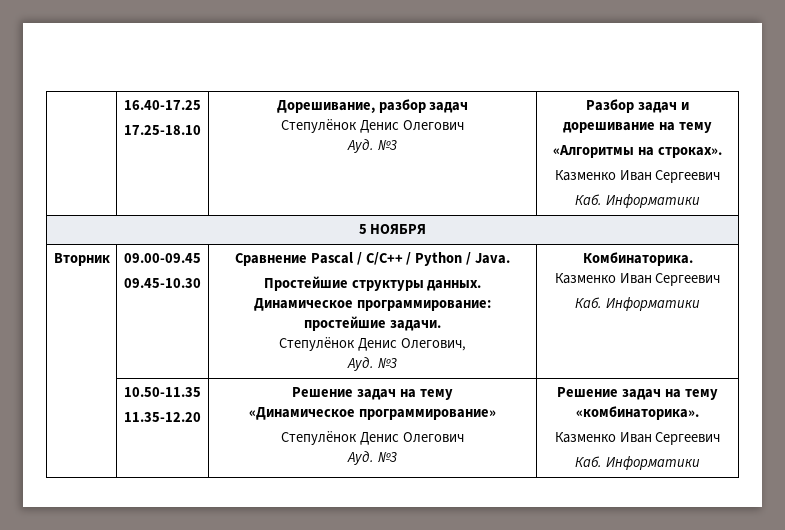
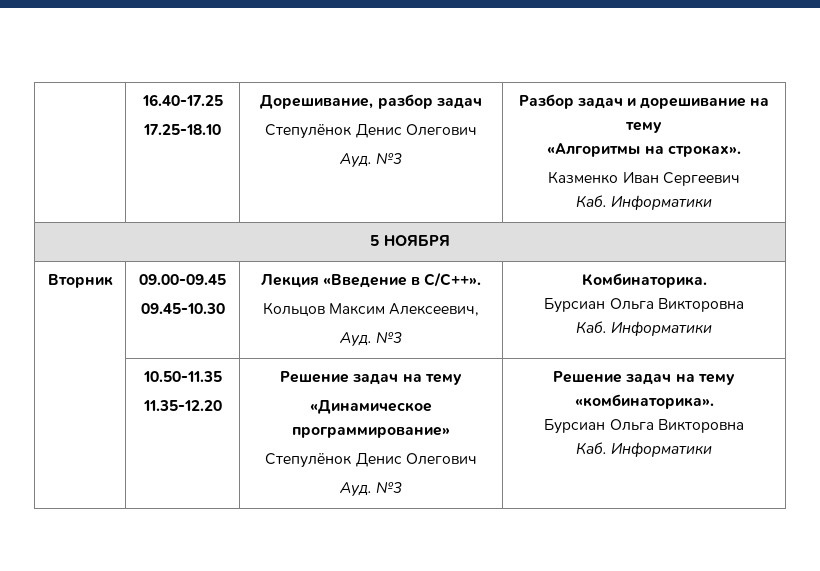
  Вторник | 09.00-09.45
- 09.45-10.30 | Сравнение Pascal / C/C++ / Python / Java.
- Простейшие структуры данных. Динамическое программирование: простейшие задачи.
- Степулёнок Денис Олегович,
+ 09.45-10.30 | Лекция «Введение в C/C++».
+ Кольцов Максим Алексеевич,
  Ауд. №3 | Комбинаторика.
- Казменко Иван Сергеевич
+ Бурсиан Ольга Викторовна
  | 10.50-11.35
  11.35-12.20 | Решение задач на тему
  «Динамическое программирование»
  Степулёнок Денис Олегович
  Ауд. №3 | Решение задач на тему «комбинаторика».
- Казменко Иван Сергеевич
+ Бурсиан Ольга Викторовна

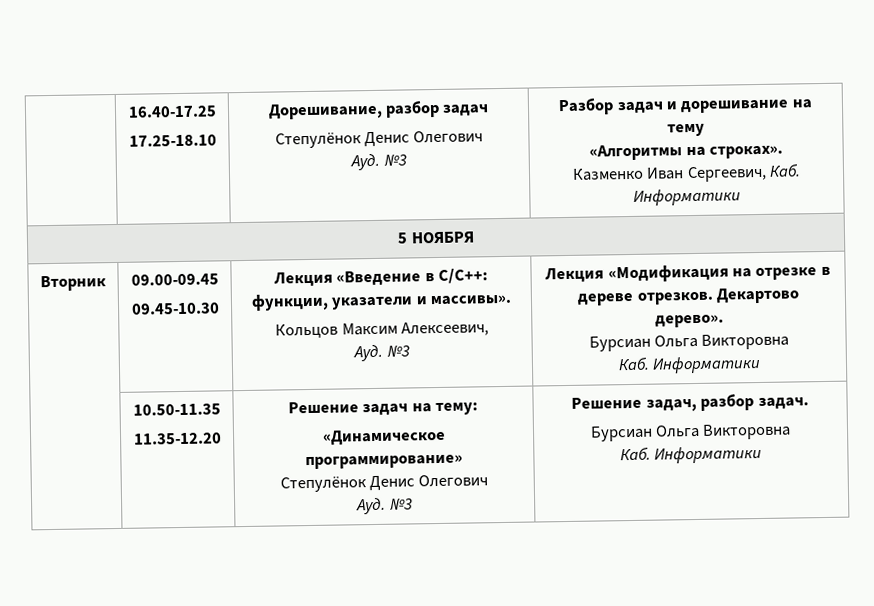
  | 16.40-17.25
  17.25-18.10 | Дорешивание, разбор задач
  Степулёнок Денис Олегович
  Ауд. №3 | Разбор задач и дорешивание на тему
  «Алгоритмы на строках».
- Казменко Иван Сергеевич
- Каб. Информатики
+ Казменко Иван Сергеевич, Каб. Информатики
  Вторник | 09.00-09.45
- 09.45-10.30 | Лекция «Введение в C/C++».
+ 09.45-10.30 | Лекция «Введение в C/C++: функции, указатели и массивы».
  Кольцов Максим Алексеевич,
- Ауд. №3 | Комбинаторика.
+ Ауд. №3 | Лекция «Модификация на отрезке в дереве отрезков. Декартово дерево».
  | 10.50-11.35
- 11.35-12.20 | Решение задач на тему
+ 11.35-12.20 | Решение задач на тему:
  «Динамическое программирование»
  Степулёнок Денис Олегович
- Ауд. №3 | Решение задач на тему «комбинаторика».
+ Ауд. №3 | Решение задач, разбор задач.

